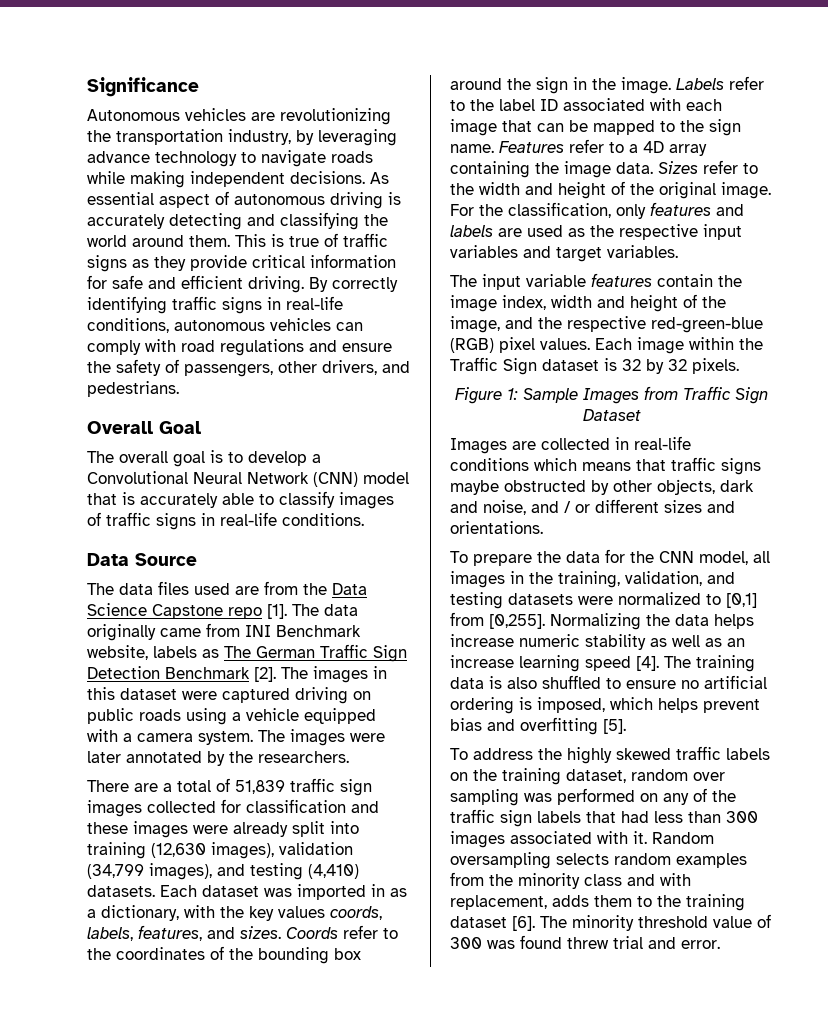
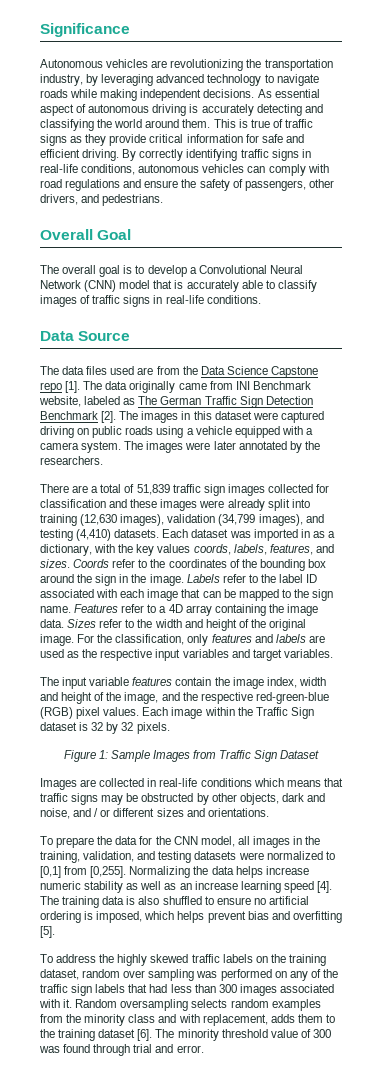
- Autonomous vehicles are revolutionizing the transportation industry, by leveraging advance technology to navigate roads while making independent decisions.
+ Autonomous vehicles are revolutionizing the transportation industry, by leveraging advanced technology to navigate roads while making independent decisions.
- The data originally came from INI Benchmark website, labels as The German Traffic Sign Detection Benchmark [2].
+ The data originally came from INI Benchmark website, labeled as The German Traffic Sign Detection Benchmark [2].
- Images are collected in real-life conditions which means that traffic signs maybe obstructed by other objects, dark and noise, and / or different sizes and orientations.
+ Images are collected in real-life conditions which means that traffic signs may be obstructed by other objects, dark and noise, and / or different sizes and orientations.
- The minority threshold value of 300 was found threw trial and error.
+ The minority threshold value of 300 was found through trial and error.

